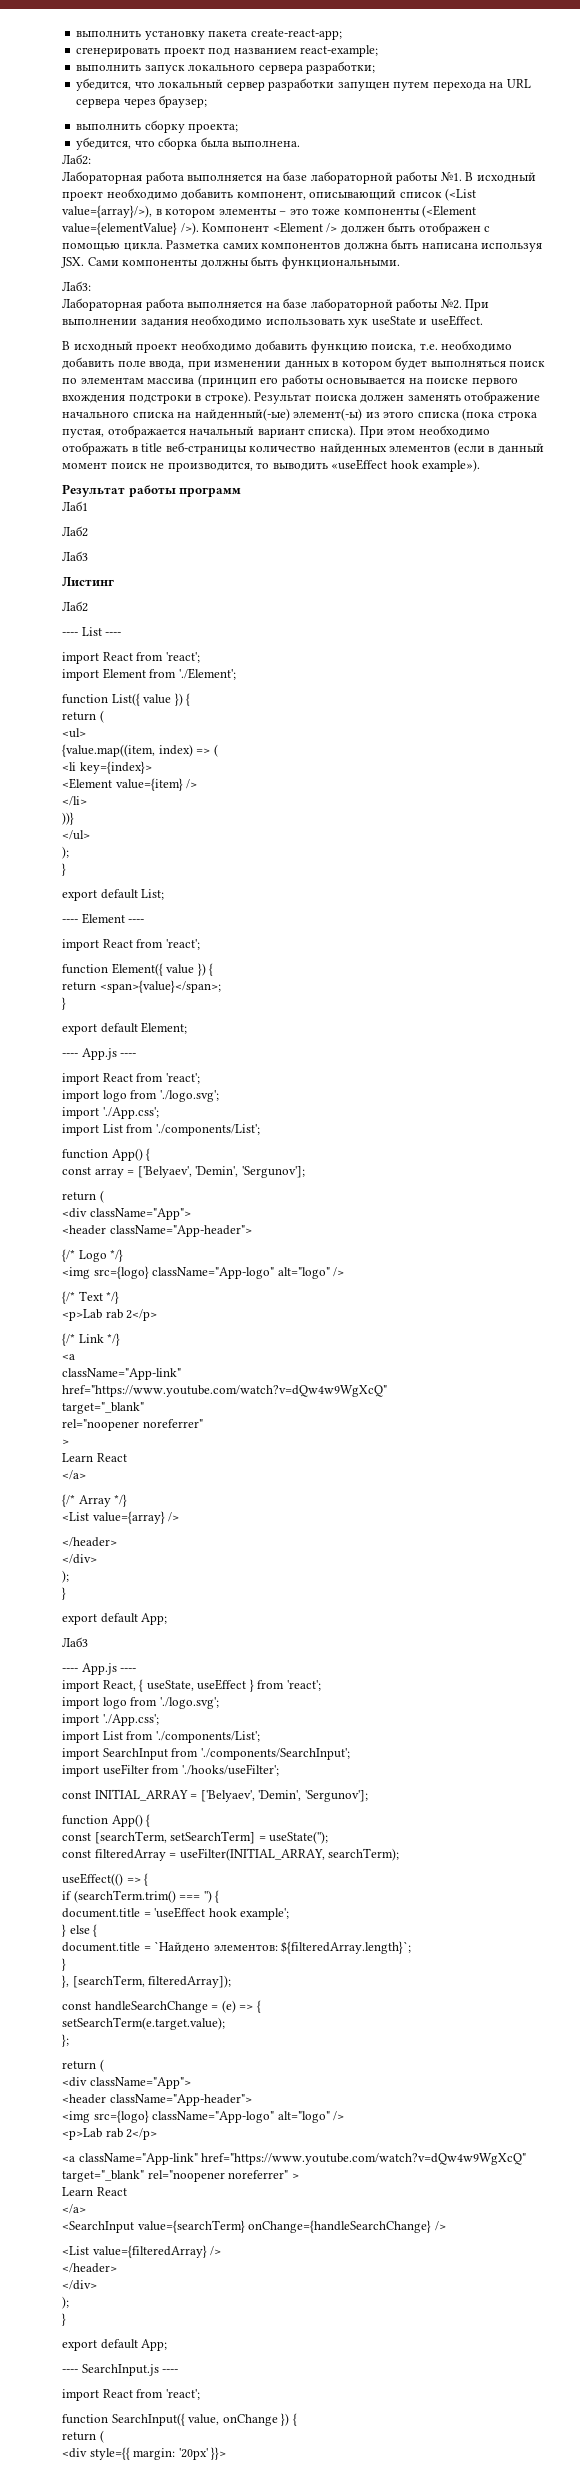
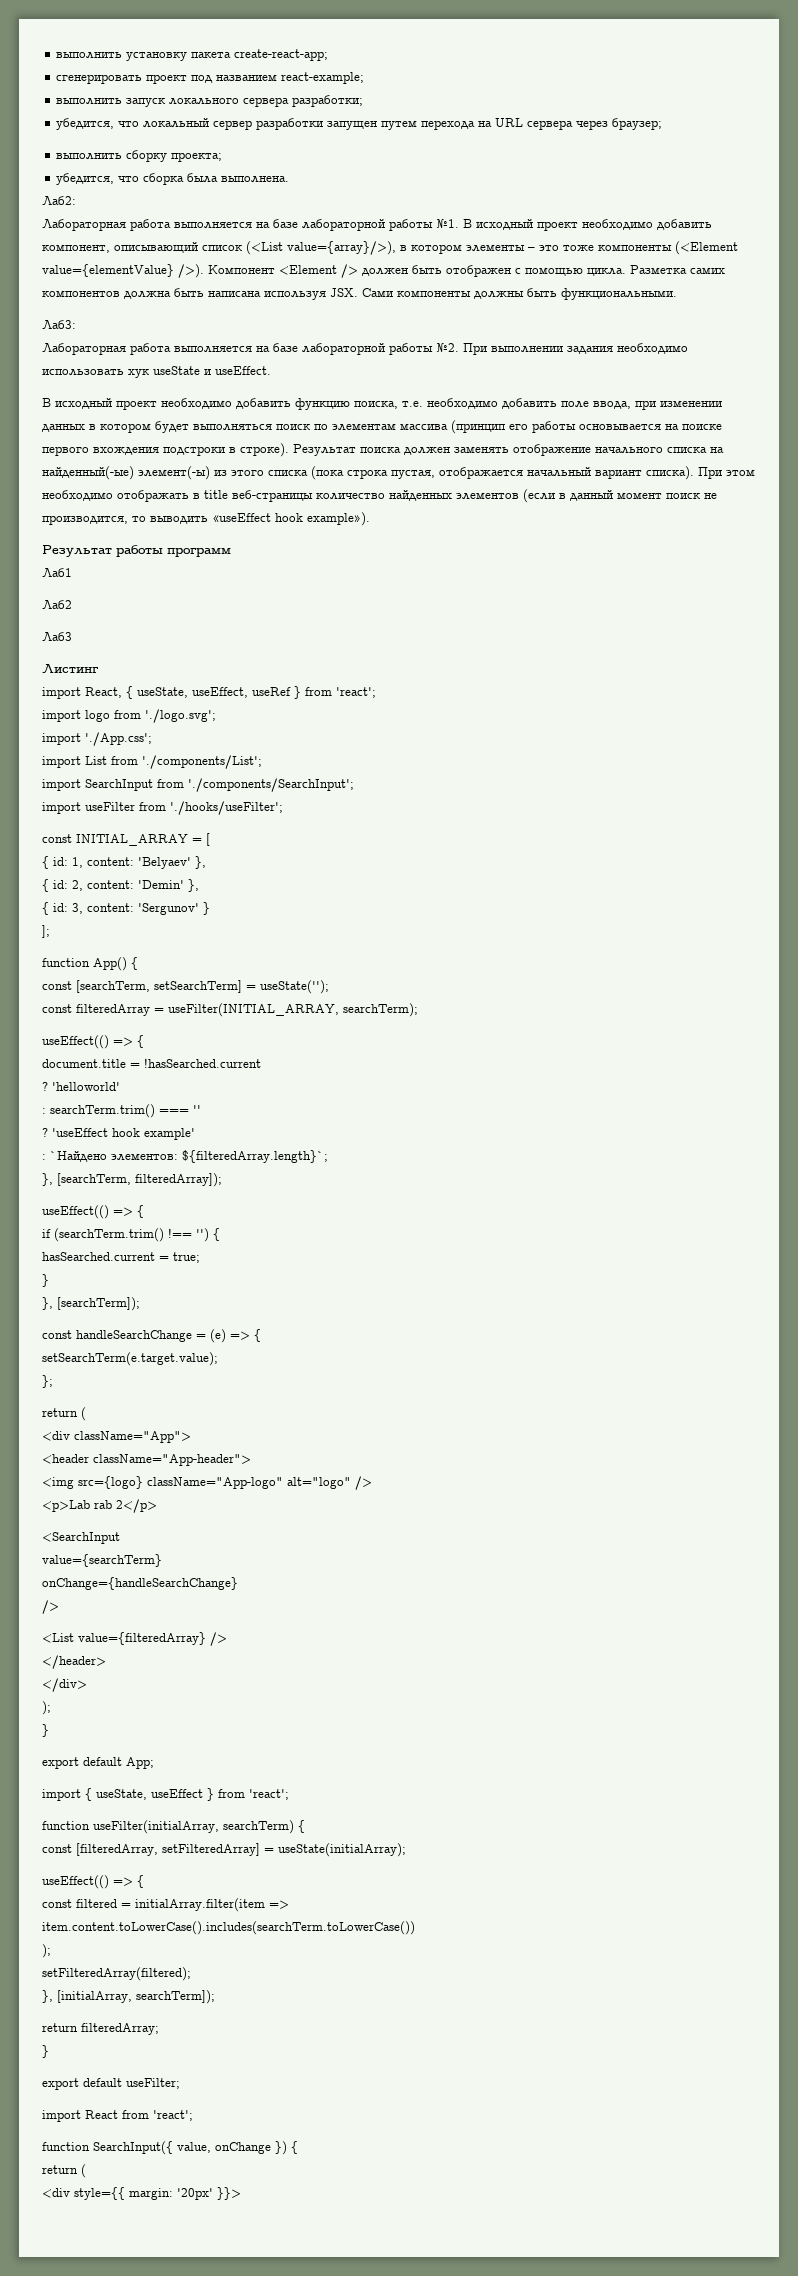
  Листинг
- Лаб2
- ---- List ----
- import React from 'react';
- import Element from './Element';
- function List({ value }) {
- return (
- <ul>
- {value.map((item, index) => (
- <li key={index}>
- <Element value={item} />
- </li>
- ))}
- </ul>
- );
- }
- export default List;
- ---- Element ----
- import React from 'react';
- function Element({ value }) {
- return <span>{value}</span>;
- }
- export default Element;
- ---- App.js ----
- import React from 'react';
- import logo from './logo.svg';
- import './App.css';
- import List from './components/List';
- function App() {
- const array = ['Belyaev', 'Demin', 'Sergunov'];
- return (
- <div className="App">
- <header className="App-header">
- {/* Logo */}
- <img src={logo} className="App-logo" alt="logo" />
- {/* Text */}
- <p>Lab rab 2</p>
- {/* Link */}
- <a
- className="App-link"
- href="https://www.youtube.com/watch?v=dQw4w9WgXcQ"
- target="_blank"
- rel="noopener noreferrer"
- >
- Learn React
- </a>
- {/* Array */}
- <List value={array} />
- </header>
- </div>
- );
- }
- export default App;
- Лаб3
- ---- App.js ----
- import React, { useState, useEffect } from 'react';
+ import React, { useState, useEffect, useRef } from 'react';
- const INITIAL_ARRAY = ['Belyaev', 'Demin', 'Sergunov'];
+ const INITIAL_ARRAY = [
+ { id: 1, content: 'Belyaev' },
+ { id: 2, content: 'Demin' },
+ { id: 3, content: 'Sergunov' }
+ ];
- if (searchTerm.trim() === '') {
- document.title = 'useEffect hook example';
- } else {
- document.title = `Найдено элементов: ${filteredArray.length}`;
+ document.title = !hasSearched.current
+ ? 'helloworld'
+ : searchTerm.trim() === ''
+ ? 'useEffect hook example'
+ : `Найдено элементов: ${filteredArray.length}`;
+ }, [searchTerm, filteredArray]);
+ useEffect(() => {
+ if (searchTerm.trim() !== '') {
+ hasSearched.current = true;
- }, [searchTerm, filteredArray]);
+ }, [searchTerm]);
- <a className="App-link" href="https://www.youtube.com/watch?v=dQw4w9WgXcQ" target="_blank" rel="noopener noreferrer" >
- Learn React
- </a>
- <SearchInput value={searchTerm} onChange={handleSearchChange} />
+ <SearchInput
+ value={searchTerm}
+ onChange={handleSearchChange}
+ />
- ---- SearchInput.js ----
+ import { useState, useEffect } from 'react';
+ function useFilter(initialArray, searchTerm) {
+ const [filteredArray, setFilteredArray] = useState(initialArray);
+ useEffect(() => {
+ const filtered = initialArray.filter(item =>
+ item.content.toLowerCase().includes(searchTerm.toLowerCase())
+ );
+ setFilteredArray(filtered);
+ }, [initialArray, searchTerm]);
+ return filteredArray;
+ }
+ export default useFilter;

